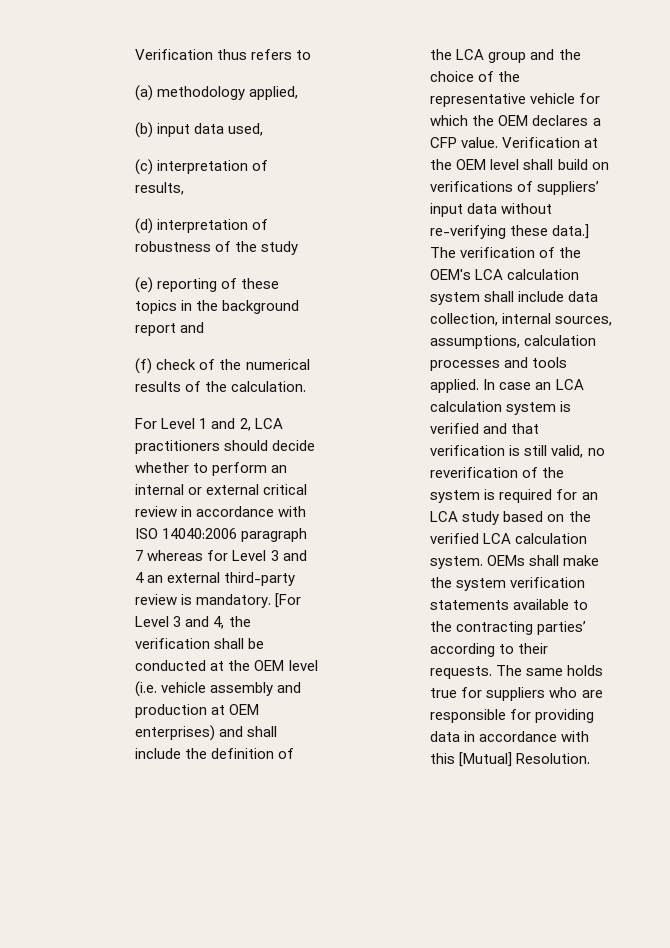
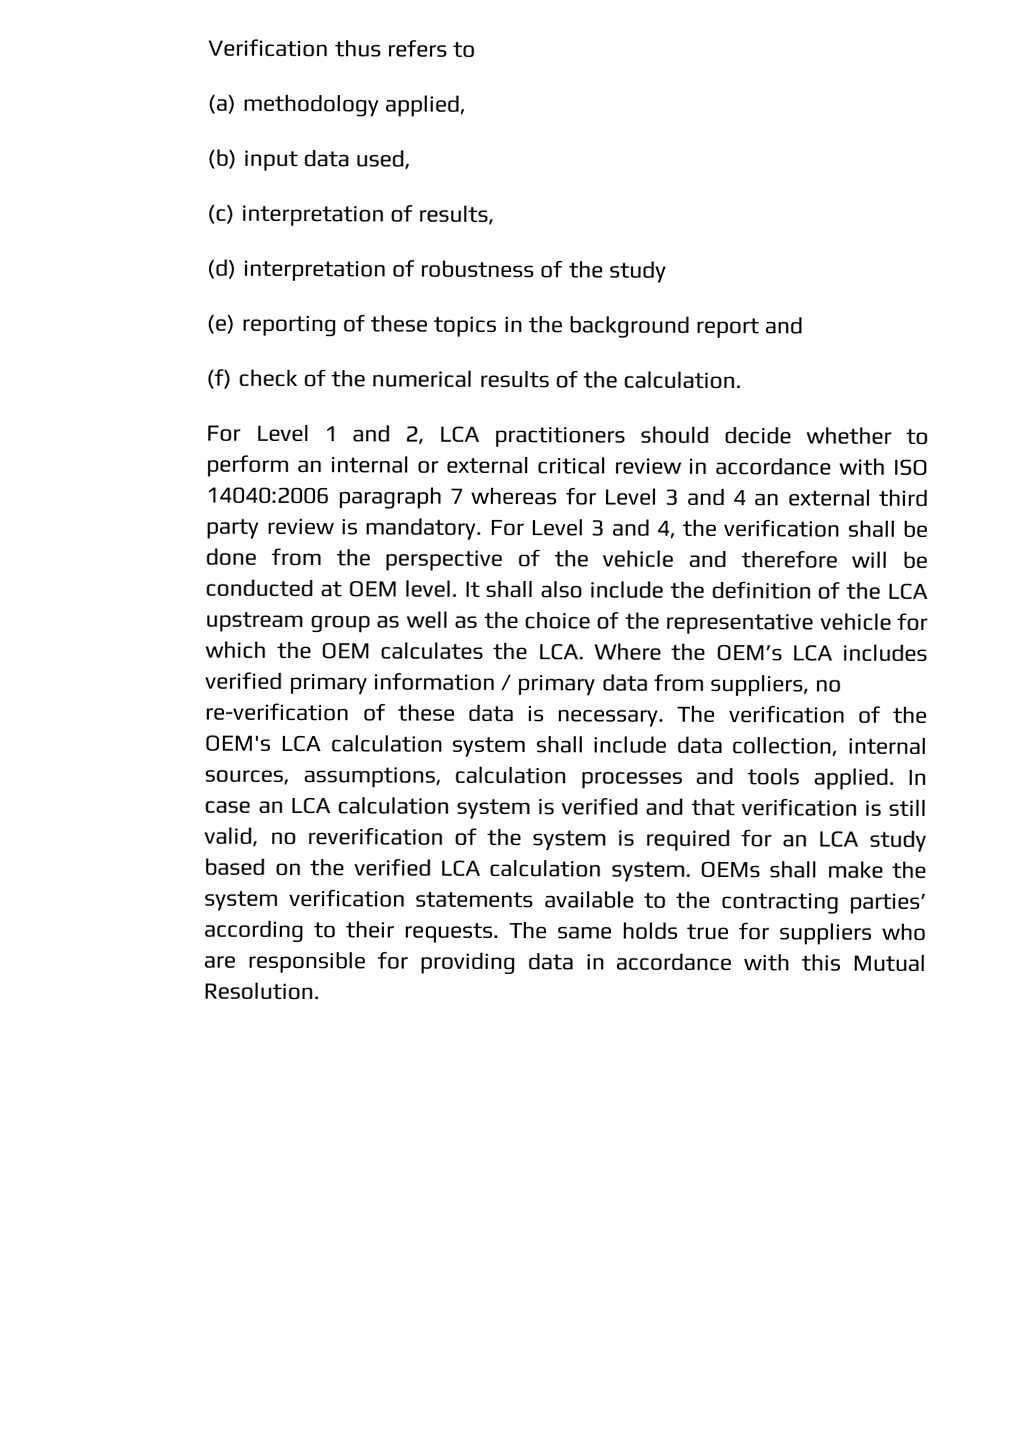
- For Level 1 and 2, LCA practitioners should decide whether to perform an internal or external critical review in accordance with ISO 14040:2006 paragraph 7 whereas for Level 3 and 4 an external third-party review is mandatory.
+ For Level 1 and 2, LCA practitioners should decide whether to perform an internal or external critical review in accordance with ISO 14040:2006 paragraph 7 whereas for Level 3 and 4 an external third party review is mandatory.
- [For Level 3 and 4, the verification shall be conducted at the OEM level (i.e. vehicle assembly and production at OEM enterprises) and shall include the definition of the LCA group and the choice of the representative vehicle for which the OEM declares a CFP value. Verification at the OEM level shall build on verifications of suppliers’ input data without re-verifying these data.]
+ For Level 3 and 4, the verification shall be done from the perspective of the vehicle and therefore will be conducted at OEM level. It shall also include the definition of the LCA upstream group as well as the choice of the representative vehicle for which the OEM calculates the LCA. Where the OEM’s LCA includes verified primary information / primary data from suppliers, no re-verification of these data is necessary.
- The same holds true for suppliers who are responsible for providing data in accordance with this [Mutual] Resolution.
+ The same holds true for suppliers who are responsible for providing data in accordance with this Mutual Resolution.

